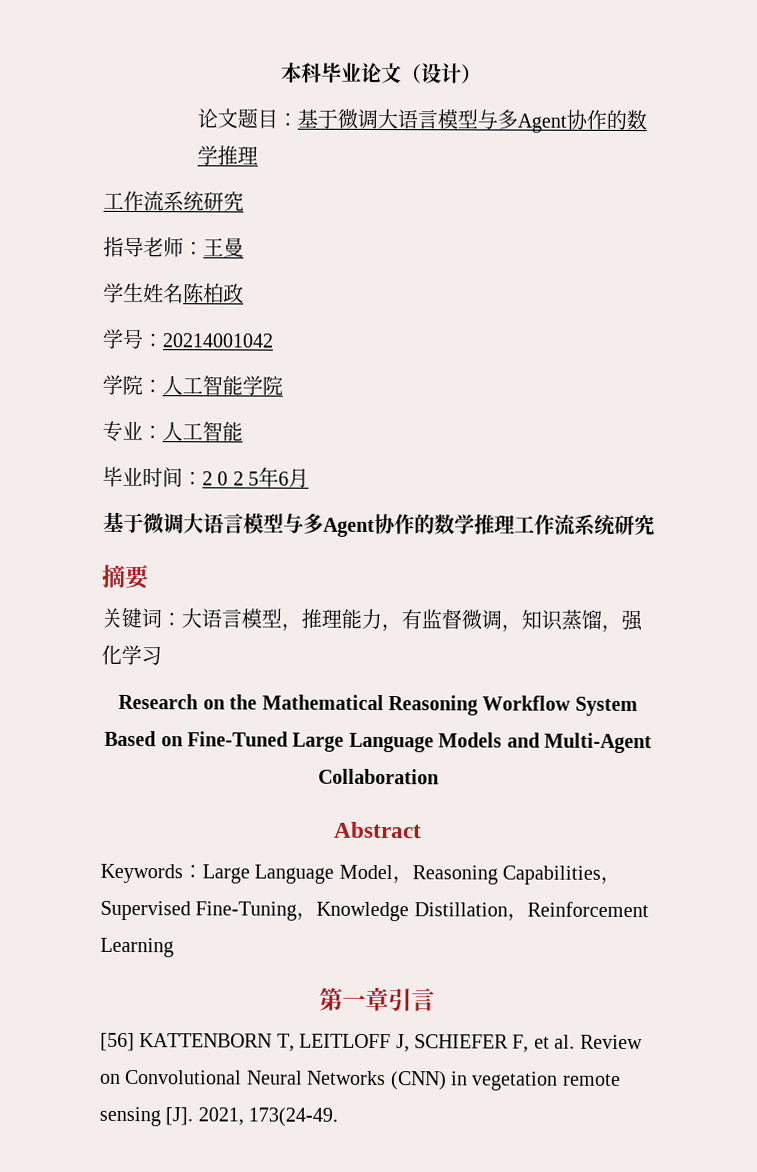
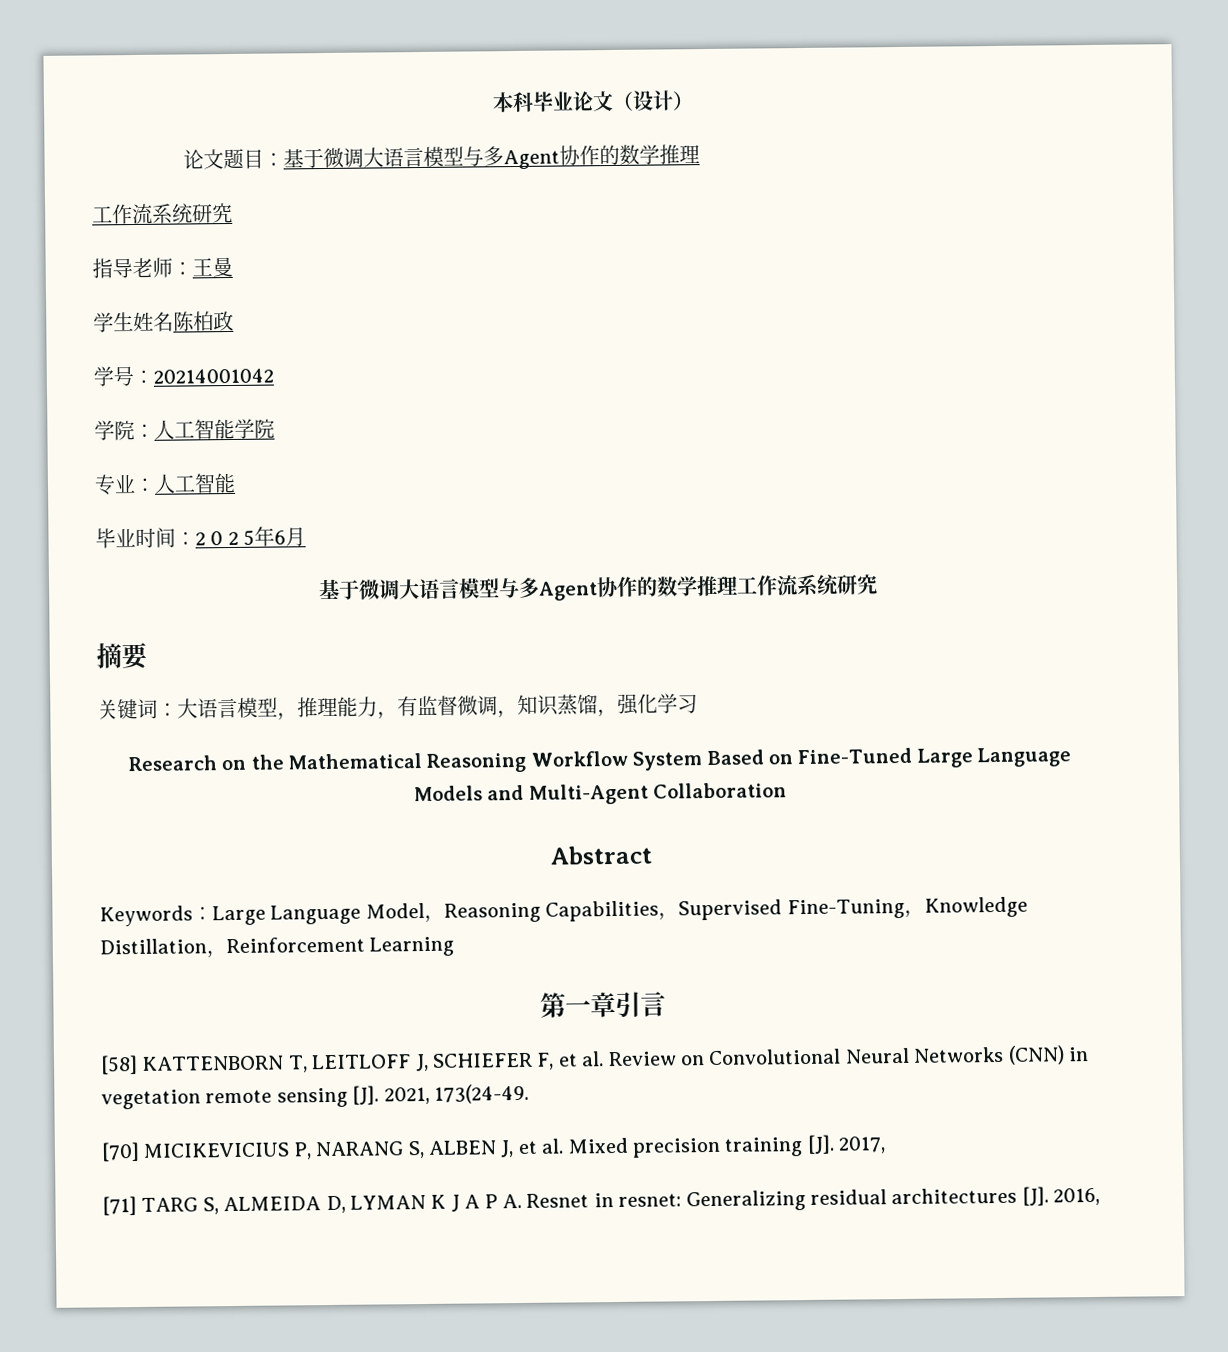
- [56] KATTENBORN T, LEITLOFF J, SCHIEFER F, et al. Review on Convolutional Neural Networks (CNN) in vegetation remote sensing [J]. 2021, 173(24-49.
+ [58] KATTENBORN T, LEITLOFF J, SCHIEFER F, et al. Review on Convolutional Neural Networks (CNN) in vegetation remote sensing [J]. 2021, 173(24-49.
+ [70] MICIKEVICIUS P, NARANG S, ALBEN J, et al. Mixed precision training [J]. 2017,
+ [71] TARG S, ALMEIDA D, LYMAN K J A P A. Resnet in resnet: Generalizing residual architectures [J]. 2016,

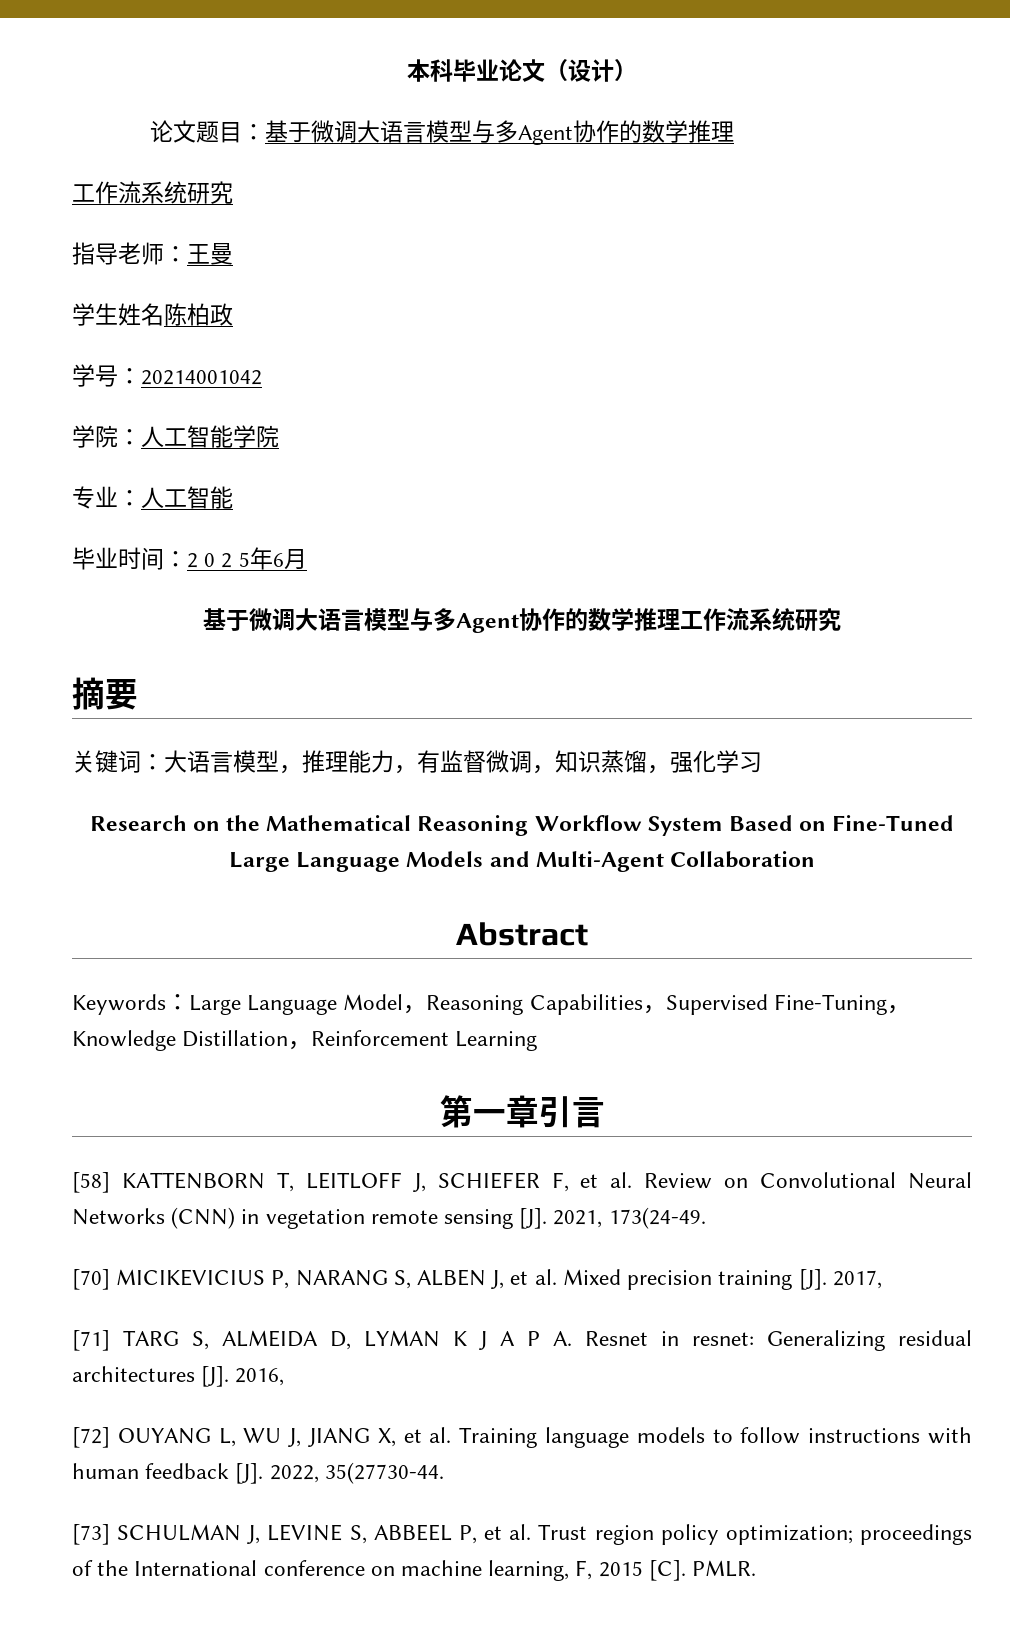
+ [72] OUYANG L, WU J, JIANG X, et al. Training language models to follow instructions with human feedback [J]. 2022, 35(27730-44.
+ [73] SCHULMAN J, LEVINE S, ABBEEL P, et al. Trust region policy optimization; proceedings of the International conference on machine learning, F, 2015 [C]. PMLR.

